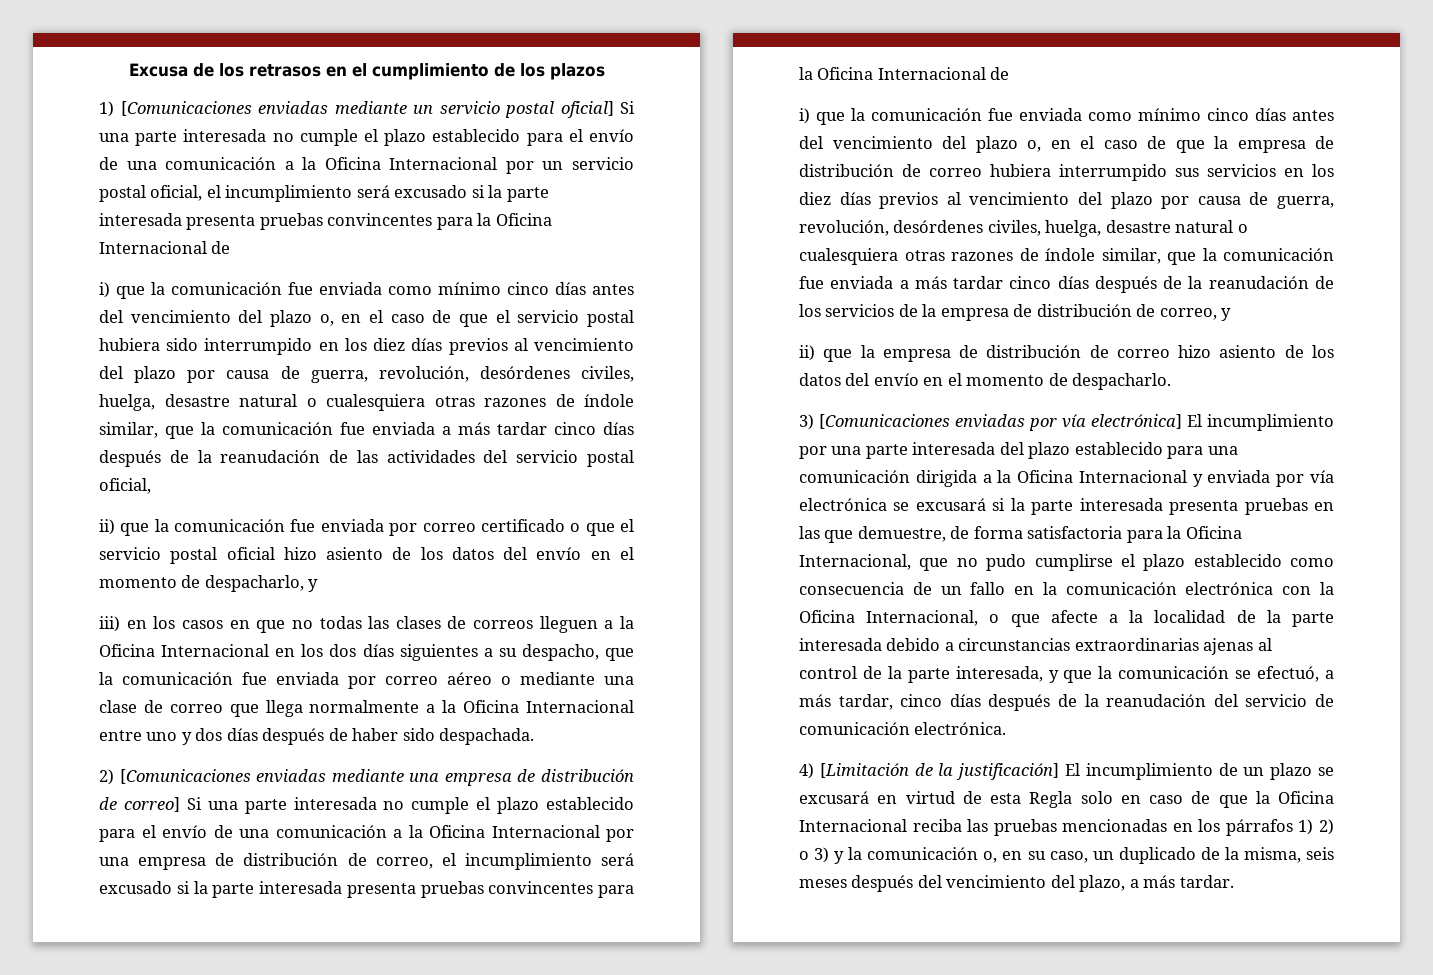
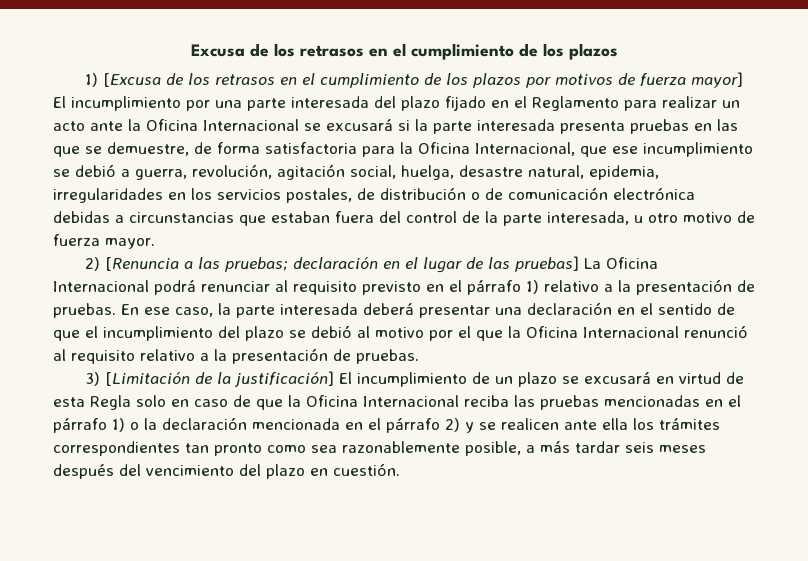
- 1) [Comunicaciones enviadas mediante un servicio postal oficial] Si una parte interesada no cumple el plazo establecido para el envío de una comunicación a la Oficina Internacional por un servicio postal oficial, el incumplimiento será excusado si la parte interesada presenta pruebas convincentes para la Oficina Internacional de
- i) que la comunicación fue enviada como mínimo cinco días antes del vencimiento del plazo o, en el caso de que el servicio postal hubiera sido interrumpido en los diez días previos al vencimiento del plazo por causa de guerra, revolución, desórdenes civiles, huelga, desastre natural o cualesquiera otras razones de índole similar, que la comunicación fue enviada a más tardar cinco días después de la reanudación de las actividades del servicio postal oficial,
- ii) que la comunicación fue enviada por correo certificado o que el servicio postal oficial hizo asiento de los datos del envío en el momento de despacharlo, y
- iii) en los casos en que no todas las clases de correos lleguen a la Oficina Internacional en los dos días siguientes a su despacho, que la comunicación fue enviada por correo aéreo o mediante una clase de correo que llega normalmente a la Oficina Internacional entre uno y dos días después de haber sido despachada.
- 2) [Comunicaciones enviadas mediante una empresa de distribución de correo] Si una parte interesada no cumple el plazo establecido para el envío de una comunicación a la Oficina Internacional por una empresa de distribución de correo, el incumplimiento será excusado si la parte interesada presenta pruebas convincentes para la Oficina Internacional de
- i) que la comunicación fue enviada como mínimo cinco días antes del vencimiento del plazo o, en el caso de que la empresa de distribución de correo hubiera interrumpido sus servicios en los diez días previos al vencimiento del plazo por causa de guerra, revolución, desórdenes civiles, huelga, desastre natural o cualesquiera otras razones de índole similar, que la comunicación fue enviada a más tardar cinco días después de la reanudación de los servicios de la empresa de distribución de correo, y
- ii) que la empresa de distribución de correo hizo asiento de los datos del envío en el momento de despacharlo.
- 3) [Comunicaciones enviadas por vía electrónica] El incumplimiento por una parte interesada del plazo establecido para una comunicación dirigida a la Oficina Internacional y enviada por vía electrónica se excusará si la parte interesada presenta pruebas en las que demuestre, de forma satisfactoria para la Oficina Internacional, que no pudo cumplirse el plazo establecido como consecuencia de un fallo en la comunicación electrónica con la Oficina Internacional, o que afecte a la localidad de la parte interesada debido a circunstancias extraordinarias ajenas al control de la parte interesada, y que la comunicación se efectuó, a más tardar, cinco días después de la reanudación del servicio de comunicación electrónica.
- 4) [Limitación de la justificación] El incumplimiento de un plazo se excusará en virtud de esta Regla solo en caso de que la Oficina Internacional reciba las pruebas mencionadas en los párrafos 1) 2) o 3) y la comunicación o, en su caso, un duplicado de la misma, seis meses después del vencimiento del plazo, a más tardar.
+ 1) [Excusa de los retrasos en el cumplimiento de los plazos por motivos de fuerza mayor] El incumplimiento por una parte interesada del plazo fijado en el Reglamento para realizar un acto ante la Oficina Internacional se excusará si la parte interesada presenta pruebas en las que se demuestre, de forma satisfactoria para la Oficina Internacional, que ese incumplimiento se debió a guerra, revolución, agitación social, huelga, desastre natural, epidemia, irregularidades en los servicios postales, de distribución o de comunicación electrónica debidas a circunstancias que estaban fuera del control de la parte interesada, u otro motivo de fuerza mayor.
+ 2) [Renuncia a las pruebas; declaración en el lugar de las pruebas] La Oficina Internacional podrá renunciar al requisito previsto en el párrafo 1) relativo a la presentación de pruebas. En ese caso, la parte interesada deberá presentar una declaración en el sentido de que el incumplimiento del plazo se debió al motivo por el que la Oficina Internacional renunció al requisito relativo a la presentación de pruebas.
+ 3) [Limitación de la justificación] El incumplimiento de un plazo se excusará en virtud de esta Regla solo en caso de que la Oficina Internacional reciba las pruebas mencionadas en el párrafo 1) o la declaración mencionada en el párrafo 2) y se realicen ante ella los trámites correspondientes tan pronto como sea razonablemente posible, a más tardar seis meses después del vencimiento del plazo en cuestión.

